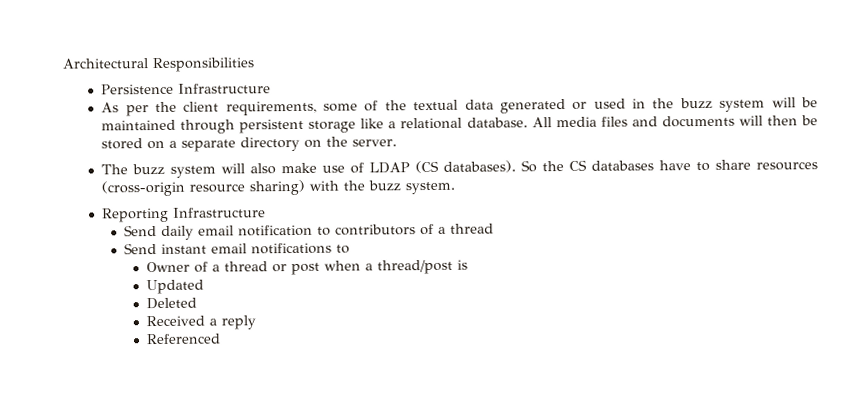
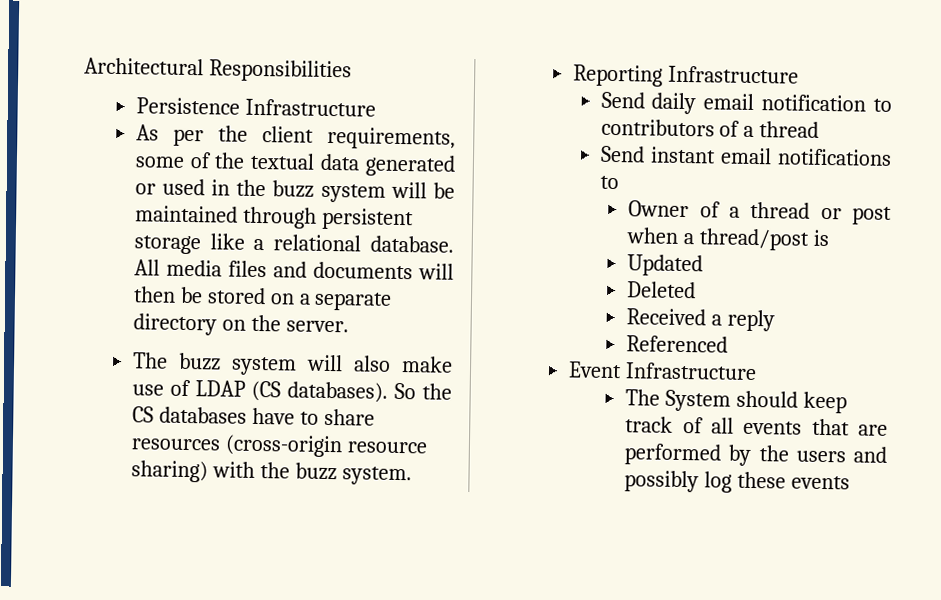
+ Event Infrastructure
+ The System should keep track of all events that are performed by the users and possibly log these events

